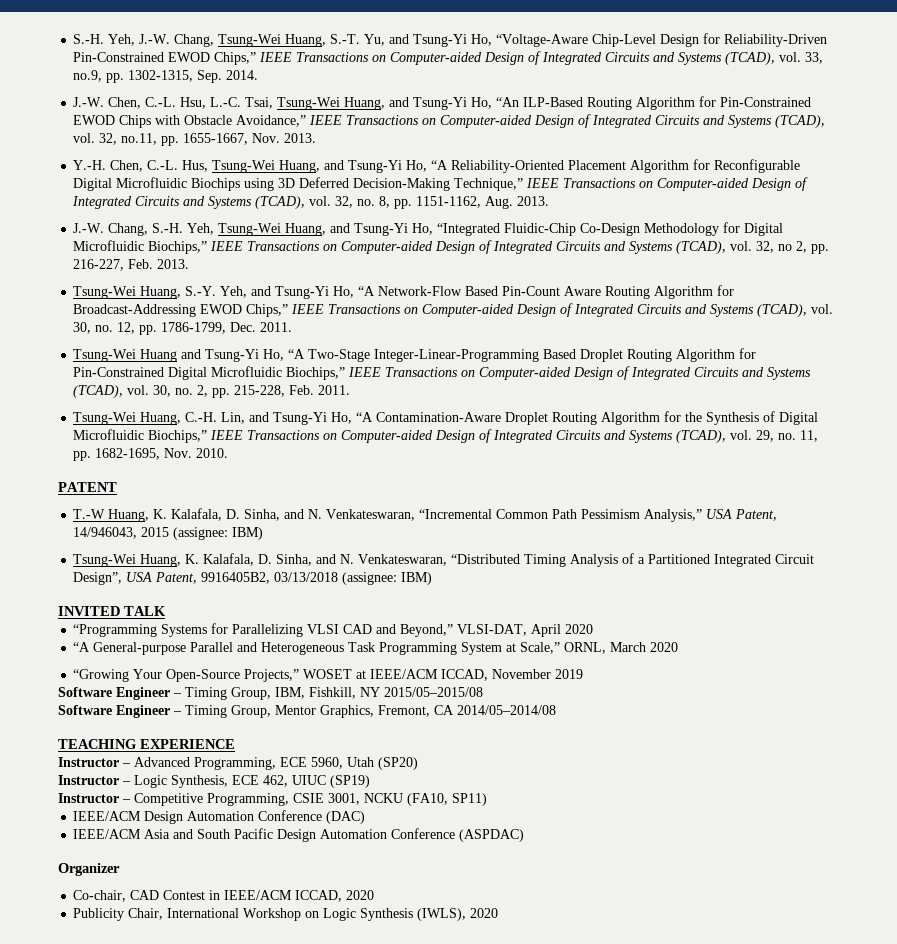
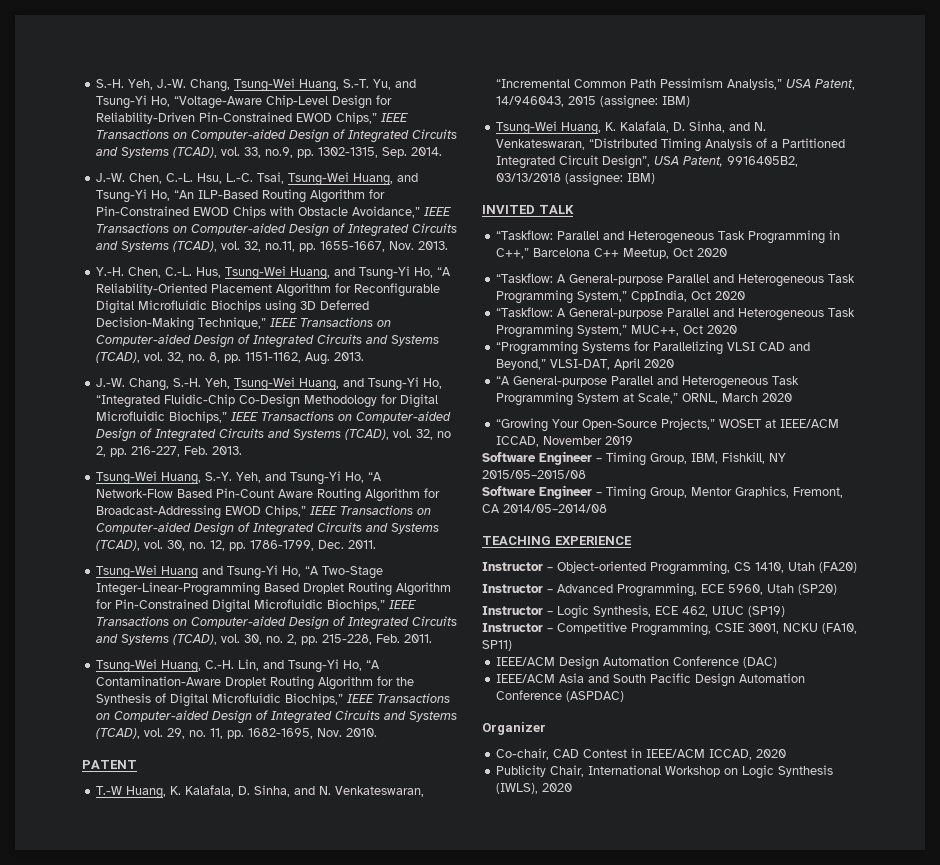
+ “Taskflow: Parallel and Heterogeneous Task Programming in C++,” Barcelona C++ Meetup, Oct 2020
+ “Taskflow: A General-purpose Parallel and Heterogeneous Task Programming System,” CppIndia, Oct 2020
+ “Taskflow: A General-purpose Parallel and Heterogeneous Task Programming System,” MUC++, Oct 2020
+ Instructor – Object-oriented Programming, CS 1410, Utah (FA20)

